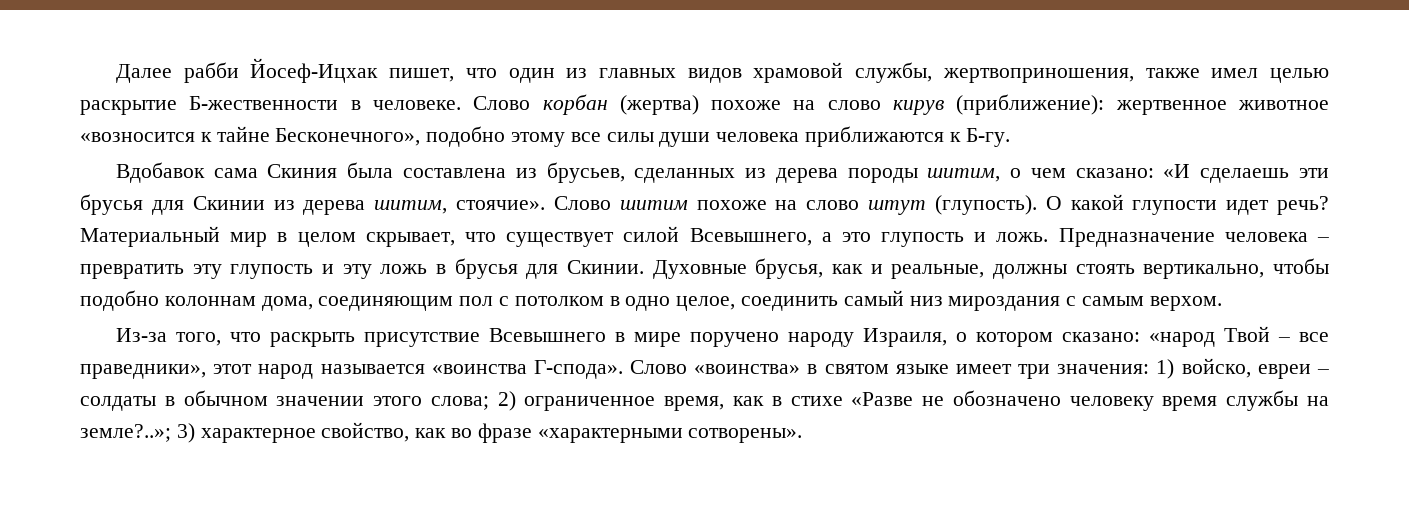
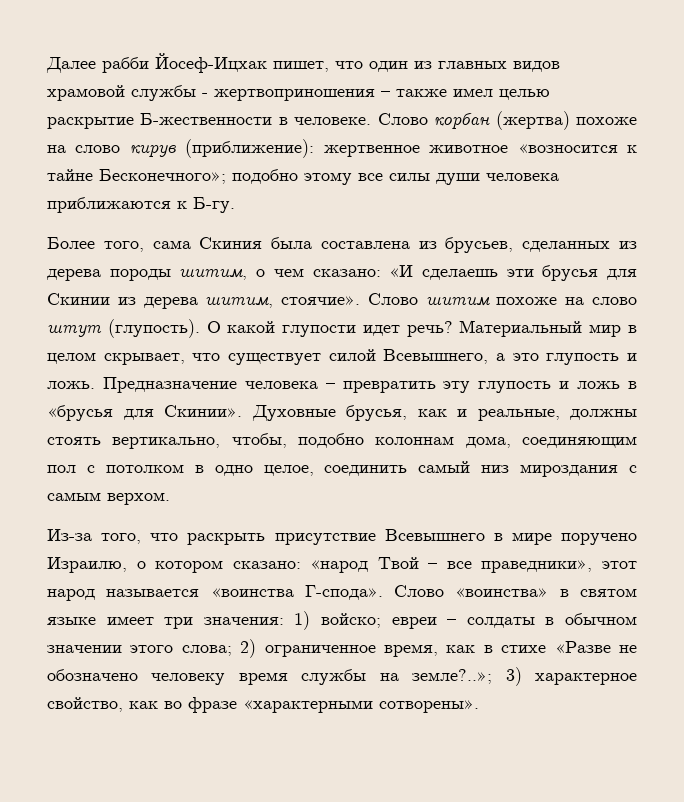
- Далее рабби Йосеф-Ицхак пишет, что один из главных видов храмовой службы, жертвоприношения, также имел целью раскрытие Б-жественности в человеке.
+ Далее рабби Йосеф-Ицхак пишет, что один из главных видов храмовой службы - жертвоприношения – также имел целью раскрытие Б-жественности в человеке.
- Слово корбан (жертва) похоже на слово кирув (приближение): жертвенное животное «возносится к тайне Бесконечного», подобно этому все силы души человека приближаются к Б-гу.
+ Слово корбан (жертва) похоже на слово кирув (приближение): жертвенное животное «возносится к тайне Бесконечного»; подобно этому все силы души человека приближаются к Б-гу.
- Вдобавок сама Скиния была составлена из брусьев, сделанных из дерева породы шитим, о чем сказано: «И сделаешь эти брусья для Скинии из дерева шитим, стоячие».
+ Более того, сама Скиния была составлена из брусьев, сделанных из дерева породы шитим, о чем сказано: «И сделаешь эти брусья для Скинии из дерева шитим, стоячие».
- Предназначение человека ‒ превратить эту глупость и эту ложь в брусья для Скинии.
+ Предназначение человека ‒ превратить эту глупость и ложь в «брусья для Скинии».
- Духовные брусья, как и реальные, должны стоять вертикально, чтобы подобно колоннам дома, соединяющим пол с потолком в одно целое, соединить самый низ мироздания с самым верхом.
+ Духовные брусья, как и реальные, должны стоять вертикально, чтобы, подобно колоннам дома, соединяющим пол с потолком в одно целое, соединить самый низ мироздания с самым верхом.
- Из-за того, что раскрыть присутствие Всевышнего в мире поручено народу Израиля, о котором сказано: «народ Твой ‒ все праведники», этот народ называется «воинства Г-спода».
+ Из-за того, что раскрыть присутствие Всевышнего в мире поручено Израилю, о котором сказано: «народ Твой ‒ все праведники», этот народ называется «воинства Г-спода».
- Слово «воинства» в святом языке имеет три значения: 1) войско, евреи ‒ солдаты в обычном значении этого слова; 2) ограниченное время, как в стихе «Разве не обозначено человеку время службы на земле?..»; 3) характерное свойство, как во фразе «характерными сотворены».
+ Слово «воинства» в святом языке имеет три значения: 1) войско; евреи ‒ солдаты в обычном значении этого слова; 2) ограниченное время, как в стихе «Разве не обозначено человеку время службы на земле?..»; 3) характерное свойство, как во фразе «характерными сотворены».

